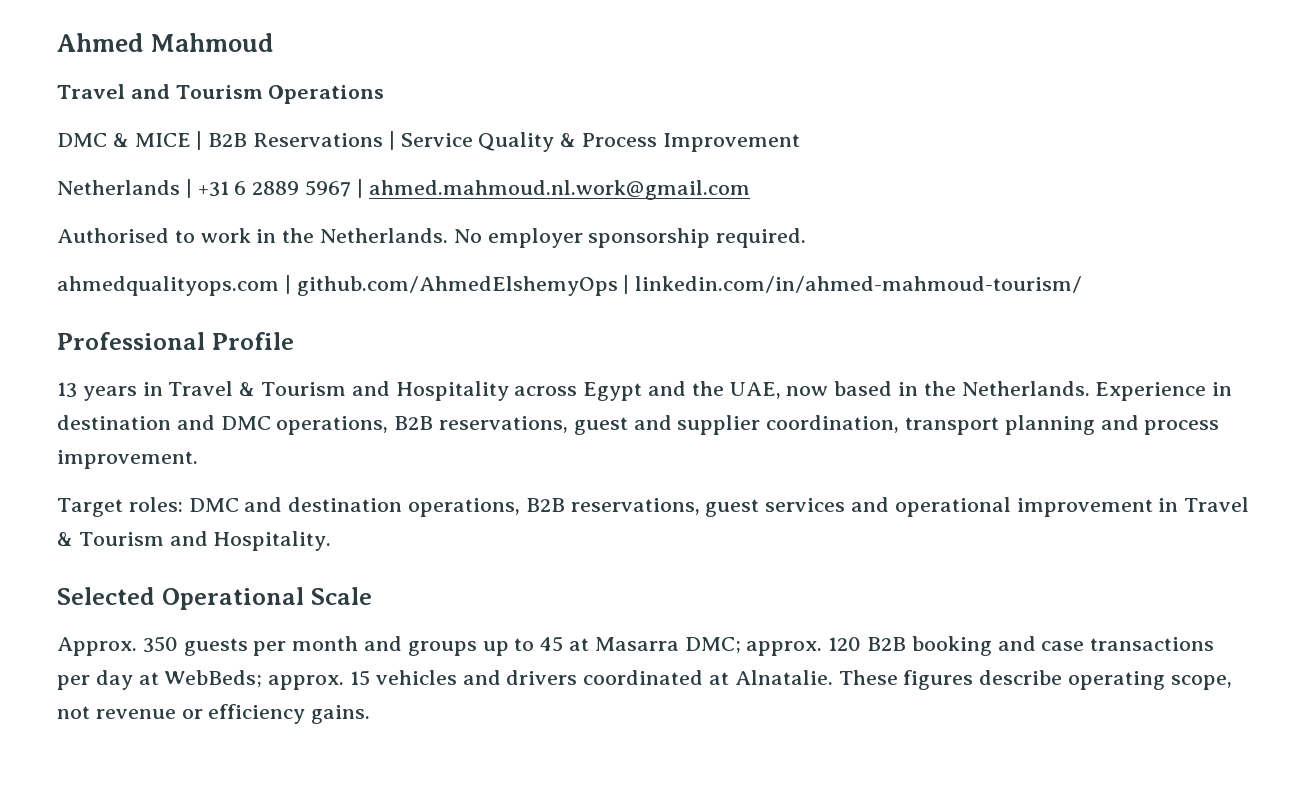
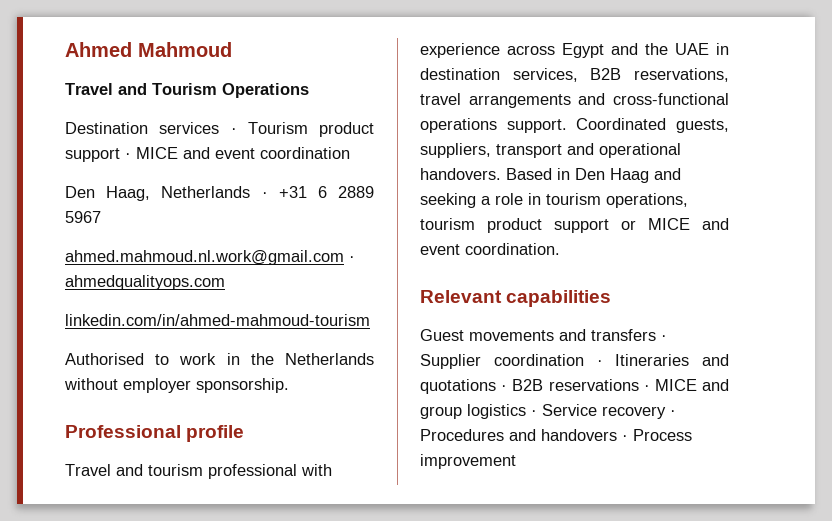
- DMC & MICE | B2B Reservations | Service Quality & Process Improvement
- Netherlands | +31 6 2889 5967 | ahmed.mahmoud.nl.work@gmail.com
+ Destination services · Tourism product support · MICE and event coordination
+ Den Haag, Netherlands · +31 6 2889 5967
+ ahmed.mahmoud.nl.work@gmail.com · ahmedqualityops.com
+ linkedin.com/in/ahmed-mahmoud-tourism
- Authorised to work in the Netherlands. No employer sponsorship required.
- ahmedqualityops.com | github.com/AhmedElshemyOps | linkedin.com/in/ahmed-mahmoud-tourism/
- Professional Profile
- 13 years in Travel & Tourism and Hospitality across Egypt and the UAE, now based in the Netherlands. Experience in destination and DMC operations, B2B reservations, guest and supplier coordination, transport planning and process improvement.
- Target roles: DMC and destination operations, B2B reservations, guest services and operational improvement in Travel & Tourism and Hospitality.
- Selected Operational Scale
- Approx. 350 guests per month and groups up to 45 at Masarra DMC; approx. 120 B2B booking and case transactions per day at WebBeds; approx. 15 vehicles and drivers coordinated at Alnatalie. These figures describe operating scope, not revenue or efficiency gains.
+ Authorised to work in the Netherlands without employer sponsorship.
+ Professional profile
+ Travel and tourism professional with experience across Egypt and the UAE in destination services, B2B reservations, travel arrangements and cross-functional operations support. Coordinated guests, suppliers, transport and operational handovers. Based in Den Haag and seeking a role in tourism operations, tourism product support or MICE and event coordination.
+ Relevant capabilities
+ Guest movements and transfers · Supplier coordination · Itineraries and quotations · B2B reservations · MICE and group logistics · Service recovery · Procedures and handovers · Process improvement

